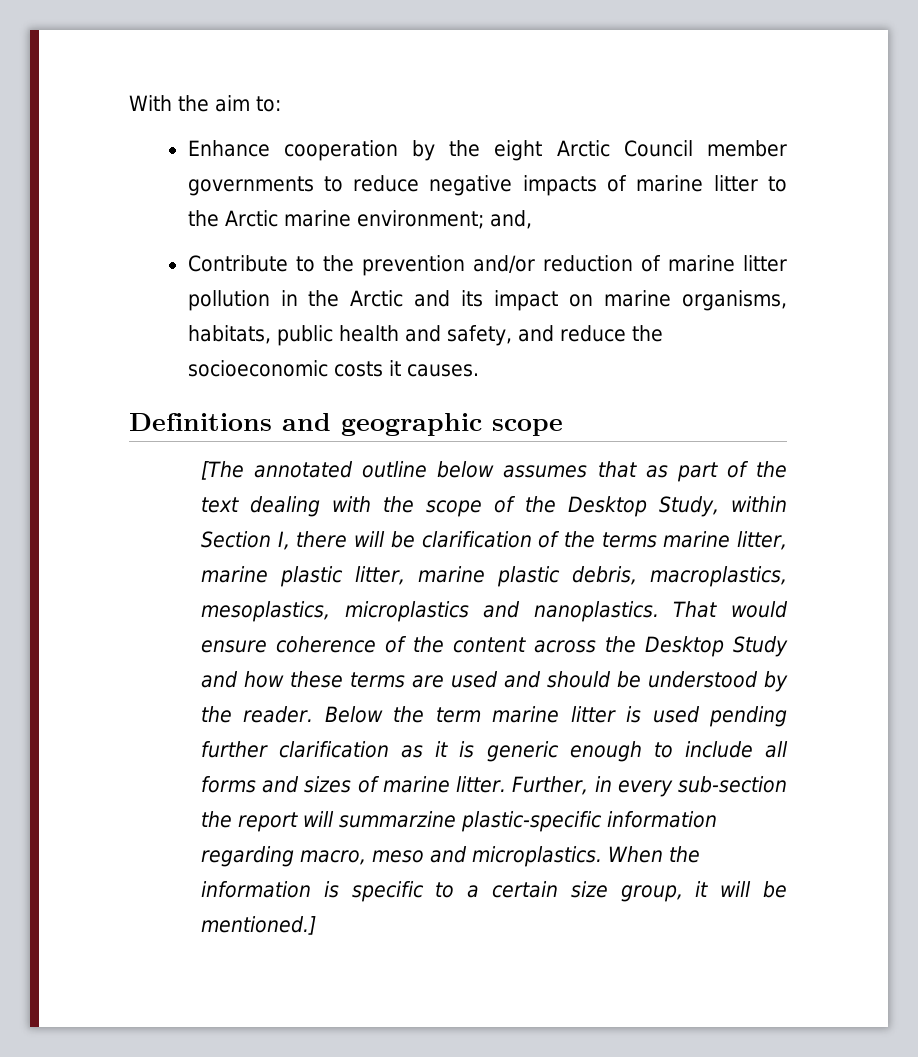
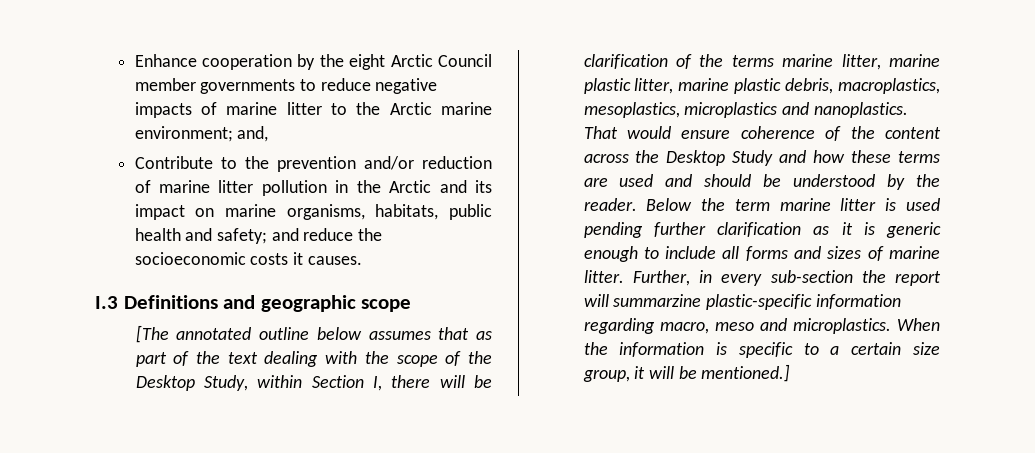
- With the aim to:
- Contribute to the prevention and/or reduction of marine litter pollution in the Arctic and its impact on marine organisms, habitats, public health and safety, and reduce the socioeconomic costs it causes.
+ Contribute to the prevention and/or reduction of marine litter pollution in the Arctic and its impact on marine organisms, habitats, public health and safety; and reduce the socioeconomic costs it causes.
- Definitions and geographic scope
+ I.3 Definitions and geographic scope

